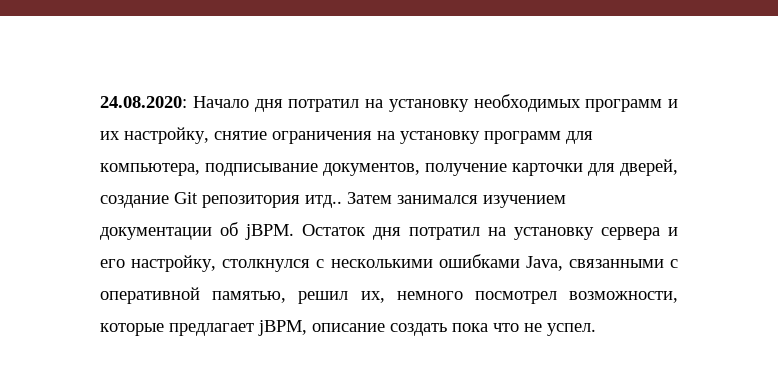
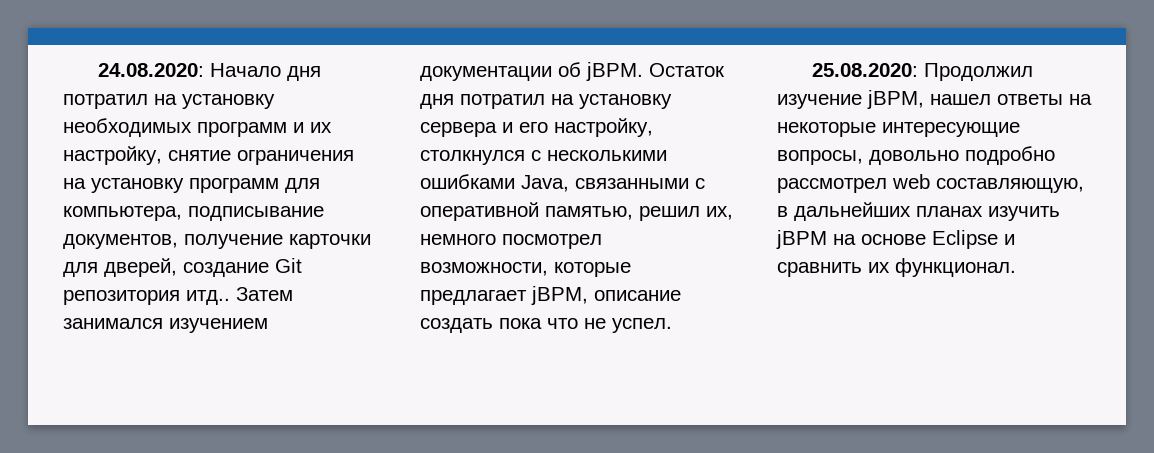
+ 25.08.2020: Продолжил изучение jBPM, нашел ответы на некоторые интересующие вопросы, довольно подробно рассмотрел web составляющую, в дальнейших планах изучить jBPM на основе Eclipse и сравнить их функционал.

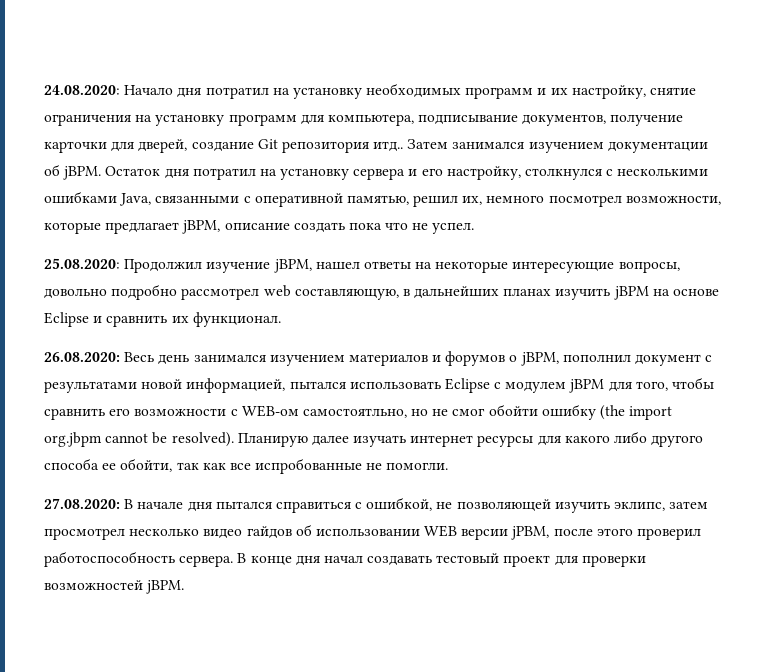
+ 26.08.2020: Весь день занимался изучением материалов и форумов о jBPM, пополнил документ с результатами новой информацией, пытался использовать Eclipse c модулем jBPM для того, чтобы сравнить его возможности с WEB-ом самостоятльно, но не смог обойти ошибку (the import org.jbpm cannot be resolved). Планирую далее изучать интернет ресурсы для какого либо другого способа ее обойти, так как все испробованные не помогли.
+ 27.08.2020: В начале дня пытался справиться с ошибкой, не позволяющей изучить эклипс, затем просмотрел несколько видео гайдов об использовании WEB версии jPBM, после этого проверил работоспособность сервера. В конце дня начал создавать тестовый проект для проверки возможностей jBPM.

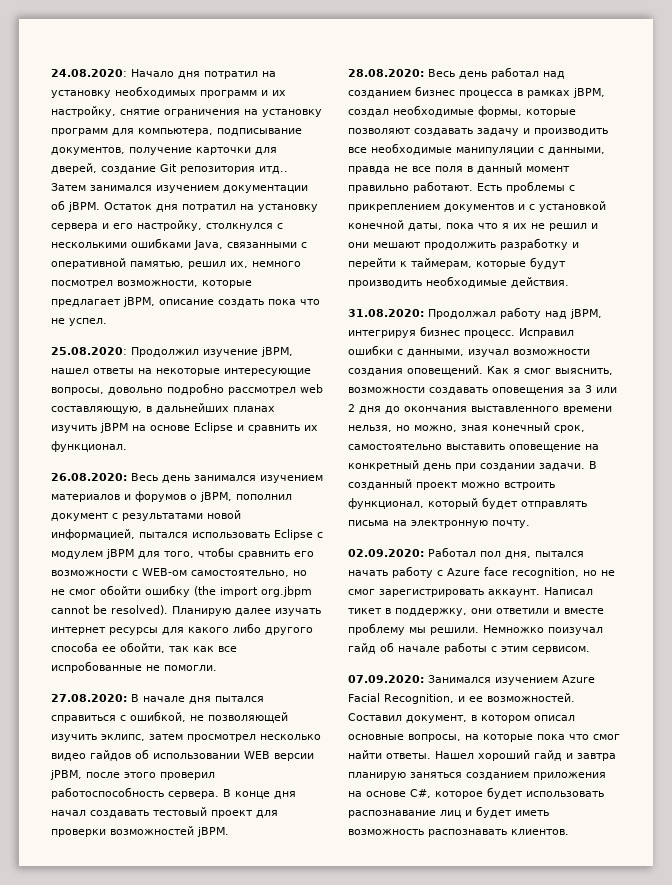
- 26.08.2020: Весь день занимался изучением материалов и форумов о jBPM, пополнил документ с результатами новой информацией, пытался использовать Eclipse c модулем jBPM для того, чтобы сравнить его возможности с WEB-ом самостоятльно, но не смог обойти ошибку (the import org.jbpm cannot be resolved).
+ 26.08.2020: Весь день занимался изучением материалов и форумов о jBPM, пополнил документ с результатами новой информацией, пытался использовать Eclipse c модулем jBPM для того, чтобы сравнить его возможности с WEB-ом самостоятельно, но не смог обойти ошибку (the import org.jbpm cannot be resolved).
+ 28.08.2020: Весь день работал над созданием бизнес процесса в рамках jBPM, создал необходимые формы, которые позволяют создавать задачу и производить все необходимые манипуляции с данными, правда не все поля в данный момент правильно работают. Есть проблемы с прикреплением документов и с установкой конечной даты, пока что я их не решил и они мешают продолжить разработку и перейти к таймерам, которые будут производить необходимые действия.
+ 31.08.2020: Продолжал работу над jBPM, интегрируя бизнес процесс. Исправил ошибки с данными, изучал возможности создания оповещений. Как я смог выяснить, возможности создавать оповещения за 3 или 2 дня до окончания выставленного времени нельзя, но можно, зная конечный срок, самостоятельно выставить оповещение на конкретный день при создании задачи. В созданный проект можно встроить функционал, который будет отправлять письма на электронную почту.
+ 02.09.2020: Работал пол дня, пытался начать работу с Azure face recognition, но не смог зарегистрировать аккаунт. Написал тикет в поддержку, они ответили и вместе проблему мы решили. Немножко поизучал гайд об начале работы с этим сервисом.
+ 07.09.2020: Занимался изучением Azure Facial Recognition, и ее возможностей. Составил документ, в котором описал основные вопросы, на которые пока что смог найти ответы. Нашел хороший гайд и завтра планирую заняться созданием приложения на основе C#, которое будет использовать распознавание лиц и будет иметь возможность распознавать клиентов.

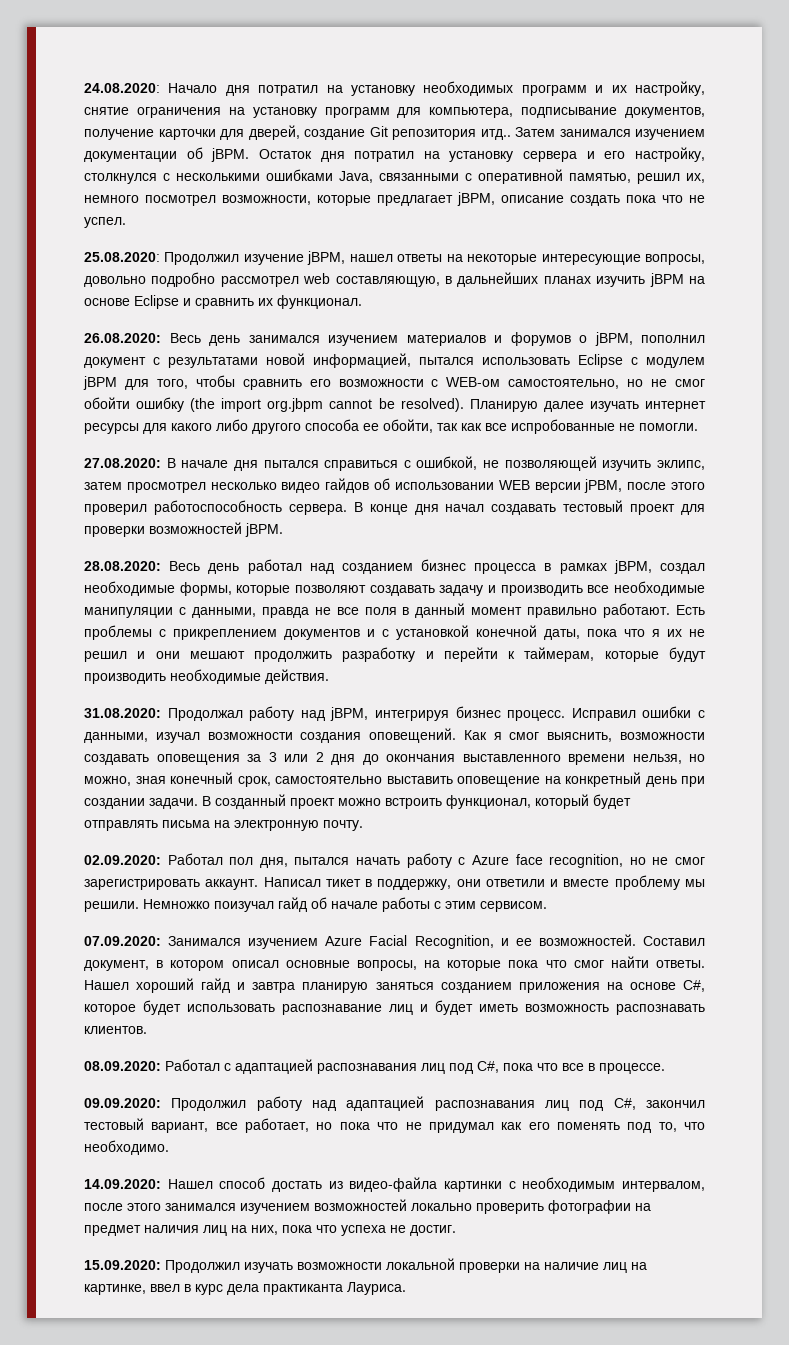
+ 08.09.2020: Работал с адаптацией распознавания лиц под C#, пока что все в процессе.
+ 09.09.2020: Продолжил работу над адаптацией распознавания лиц под C#, закончил тестовый вариант, все работает, но пока что не придумал как его поменять под то, что необходимо.
+ 14.09.2020: Нашел способ достать из видео-файла картинки с необходимым интервалом, после этого занимался изучением возможностей локально проверить фотографии на предмет наличия лиц на них, пока что успеха не достиг.
+ 15.09.2020: Продолжил изучать возможности локальной проверки на наличие лиц на картинке, ввел в курс дела практиканта Лауриса.

